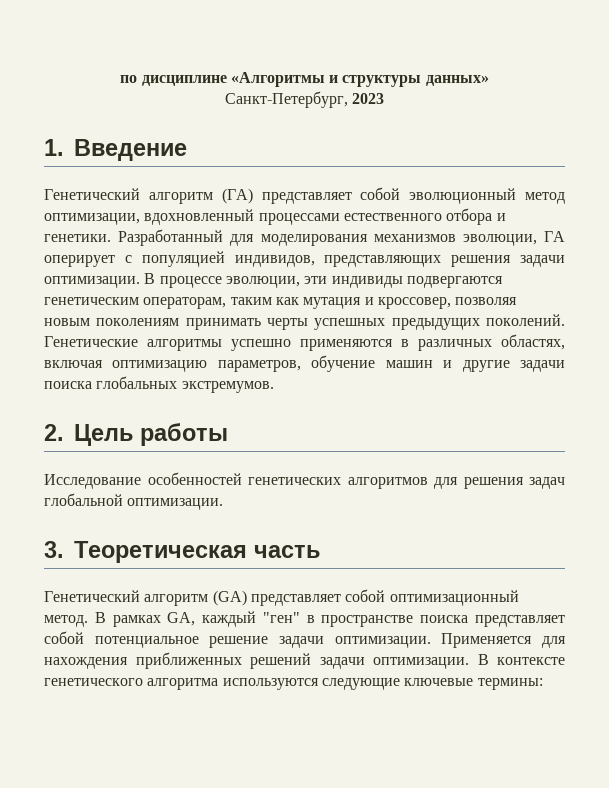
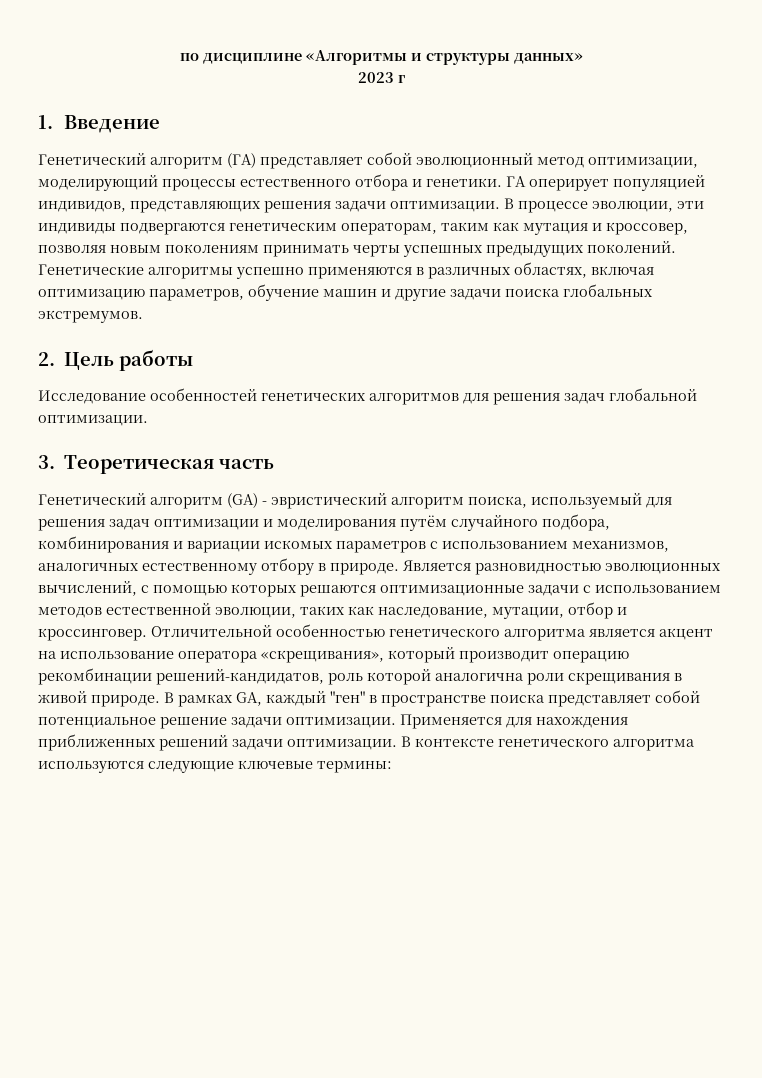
- Санкт-Петербург, 2023
+ 2023 г
- Генетический алгоритм (ГА) представляет собой эволюционный метод оптимизации, вдохновленный процессами естественного отбора и генетики.
+ Генетический алгоритм (ГА) представляет собой эволюционный метод оптимизации, моделирующий процессы естественного отбора и генетики.
- Разработанный для моделирования механизмов эволюции, ГА оперирует с популяцией индивидов, представляющих решения задачи оптимизации.
+ ГА оперирует популяцией индивидов, представляющих решения задачи оптимизации.
- Генетический алгоритм (GA) представляет собой оптимизационный метод.
+ Генетический алгоритм (GA) - эвристический алгоритм поиска, используемый для решения задач оптимизации и моделирования путём случайного подбора, комбинирования и вариации искомых параметров с использованием механизмов, аналогичных естественному отбору в природе. Является разновидностью эволюционных вычислений, с помощью которых решаются оптимизационные задачи с использованием методов естественной эволюции, таких как наследование, мутации, отбор и кроссинговер. Отличительной особенностью генетического алгоритма является акцент на использование оператора «скрещивания», который производит операцию рекомбинации решений-кандидатов, роль которой аналогична роли скрещивания в живой природе.

